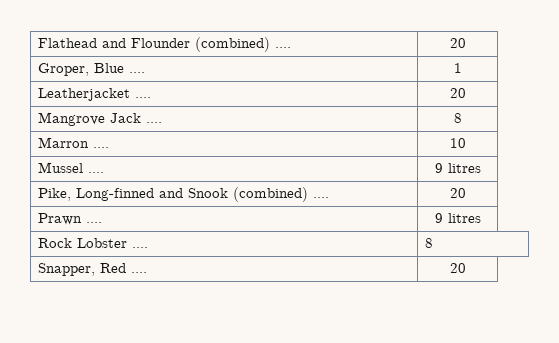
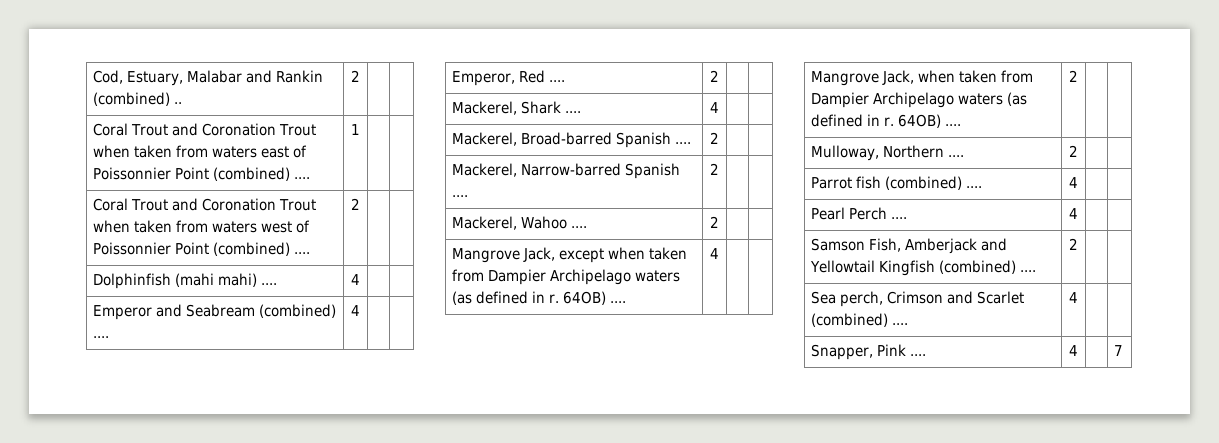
- Flathead and Flounder (combined) .... | 20
- Groper, Blue .... | 1
- Leatherjacket .... | 20
- Mangrove Jack .... | 8
- Marron .... | 10
- Mussel .... | 9 litres
- Pike, Long-finned and Snook (combined) .... | 20
- Prawn .... | 9 litres
- Rock Lobster .... | 8
- Snapper, Red .... | 20
+ Cod, Estuary, Malabar and Rankin (combined) .. | 2 | |
+ Coral Trout and Coronation Trout when taken from waters east of Poissonnier Point (combined) .... | 1 | |
+ Coral Trout and Coronation Trout when taken from waters west of Poissonnier Point (combined) .... | 2 | |
+ Dolphinfish (mahi mahi) .... | 4 | |
+ Emperor and Seabream (combined) .... | 4 | |
+ Emperor, Red .... | 2 | |
+ Mackerel, Shark .... | 4 | |
+ Mackerel, Broad-barred Spanish .... | 2 | |
+ Mackerel, Narrow-barred Spanish .... | 2 | |
+ Mackerel, Wahoo .... | 2 | |
+ Mangrove Jack, except when taken from Dampier Archipelago waters (as defined in r. 64OB) .... | 4 | |
+ Mangrove Jack, when taken from Dampier Archipelago waters (as defined in r. 64OB) .... | 2 | |
+ Mulloway, Northern .... | 2 | |
+ Parrot fish (combined) .... | 4 | |
+ Pearl Perch .... | 4 | |
+ Samson Fish, Amberjack and Yellowtail Kingfish (combined) .... | 2 | |
+ Sea perch, Crimson and Scarlet (combined) .... | 4 | |
+ Snapper, Pink .... | 4 | | 7

